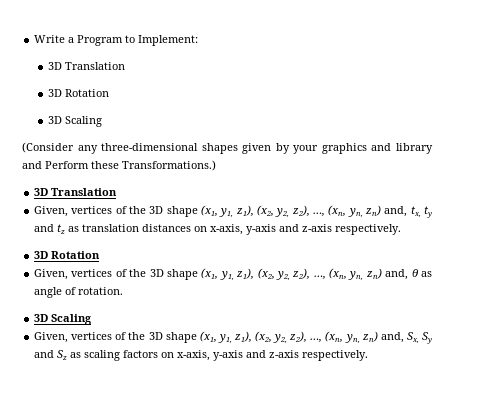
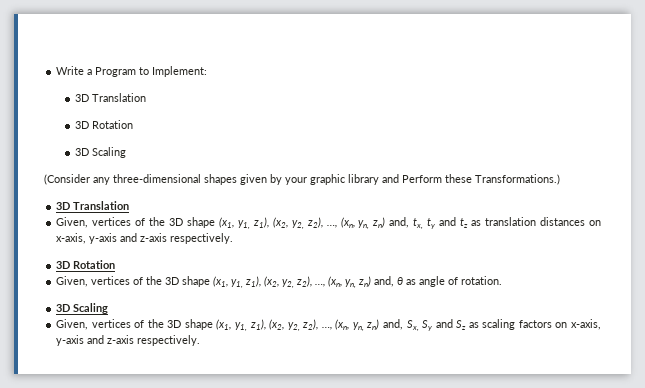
- (Consider any three-dimensional shapes given by your graphics and library and Perform these Transformations.)
+ (Consider any three-dimensional shapes given by your graphic library and Perform these Transformations.)

